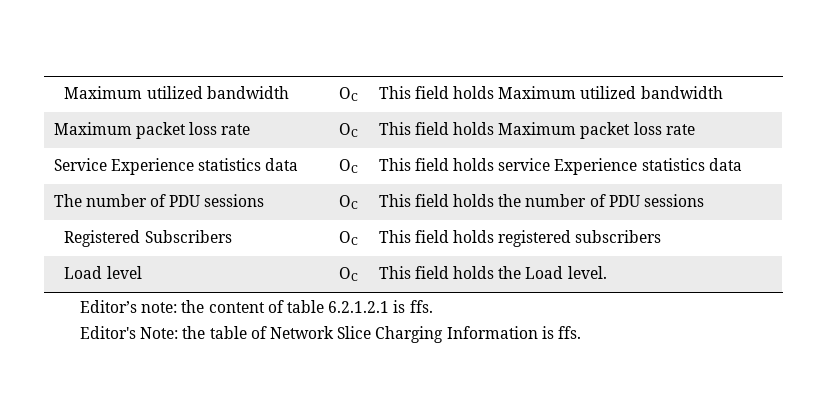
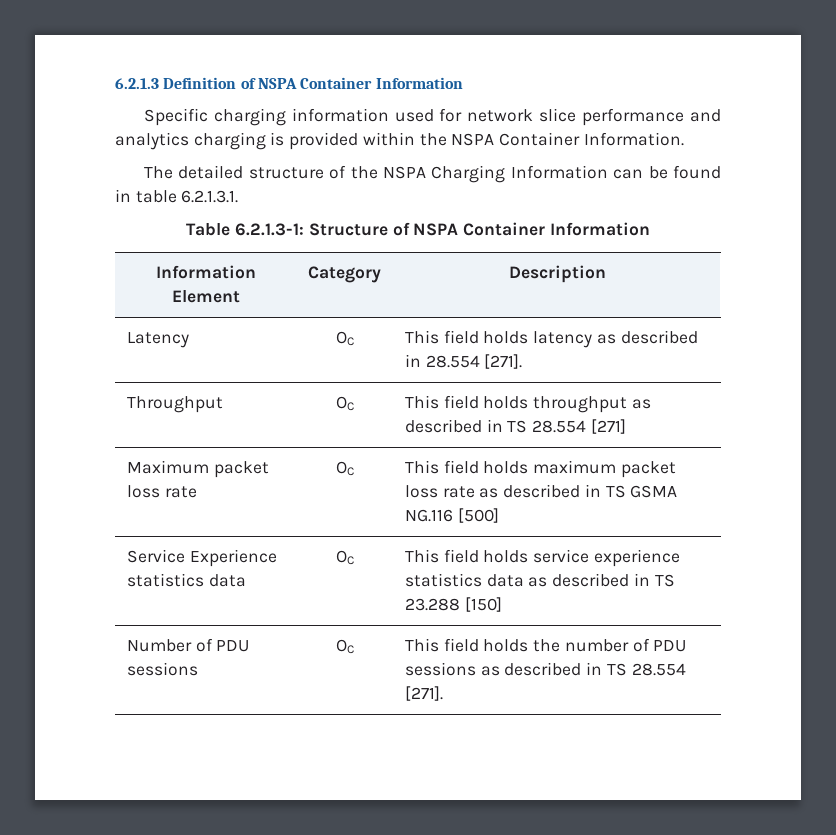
- Maximum utilized bandwidth | OC | This field holds Maximum utilized bandwidth
+ 6.2.1.3 Definition of NSPA Container Information
+ Specific charging information used for network slice performance and analytics charging is provided within the NSPA Container Information.
+ The detailed structure of the NSPA Charging Information can be found in table 6.2.1.3.1.
+ Table 6.2.1.3-1: Structure of NSPA Container Information
+ Information Element | Category | Description
+ Latency | OC | This field holds latency as described in 28.554 [271].
+ Throughput | OC | This field holds throughput as described in TS 28.554 [271]
- Maximum packet loss rate | OC | This field holds Maximum packet loss rate
+ Maximum packet loss rate | OC | This field holds maximum packet loss rate as described in TS GSMA NG.116 [500]
- Service Experience statistics data | OC | This field holds service Experience statistics data
- The number of PDU sessions | OC | This field holds the number of PDU sessions
- Registered Subscribers | OC | This field holds registered subscribers
- Load level | OC | This field holds the Load level.
- Editor’s note: the content of table 6.2.1.2.1 is ffs.
- Editor's Note: the table of Network Slice Charging Information is ffs.
+ Service Experience statistics data | OC | This field holds service experience statistics data as described in TS 23.288 [150]
+ Number of PDU sessions | OC | This field holds the number of PDU sessions as described in TS 28.554 [271].

